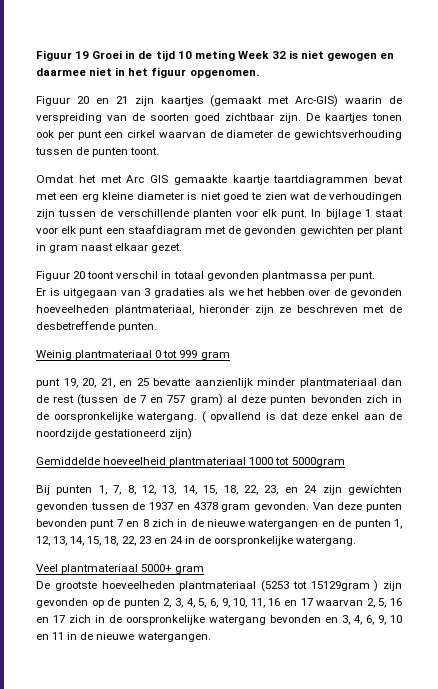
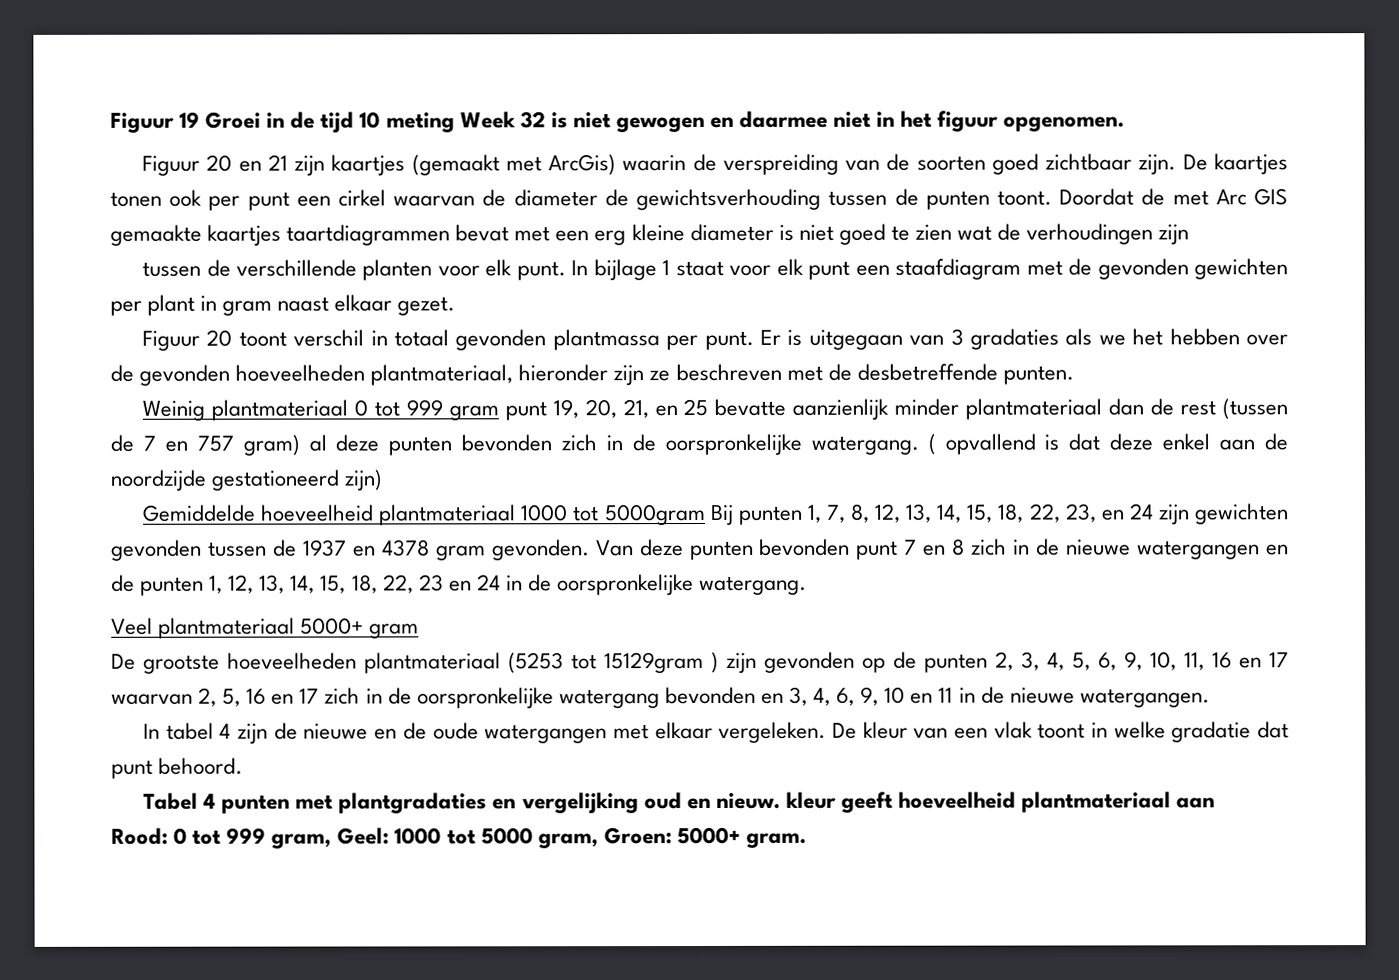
- Figuur 20 en 21 zijn kaartjes (gemaakt met Arc-GIS) waarin de verspreiding van de soorten goed zichtbaar zijn.
+ Figuur 20 en 21 zijn kaartjes (gemaakt met ArcGis) waarin de verspreiding van de soorten goed zichtbaar zijn.
- De kaartjes tonen ook per punt een cirkel waarvan de diameter de gewichtsverhouding tussen de punten toont.
- Omdat het met Arc GIS gemaakte kaartje taartdiagrammen bevat met een erg kleine diameter is niet goed te zien wat de verhoudingen zijn tussen de verschillende planten voor elk punt.
+ De kaartjes tonen ook per punt een cirkel waarvan de diameter de gewichtsverhouding tussen de punten toont. Doordat de met Arc GIS gemaakte kaartjes taartdiagrammen bevat met een erg kleine diameter is niet goed te zien wat de verhoudingen zijn
+ tussen de verschillende planten voor elk punt.
- Figuur 20 toont verschil in totaal gevonden plantmassa per punt.
- Er is uitgegaan van 3 gradaties als we het hebben over de gevonden hoeveelheden plantmateriaal, hieronder zijn ze beschreven met de desbetreffende punten.
+ Figuur 20 toont verschil in totaal gevonden plantmassa per punt. Er is uitgegaan van 3 gradaties als we het hebben over de gevonden hoeveelheden plantmateriaal, hieronder zijn ze beschreven met de desbetreffende punten.
- Weinig plantmateriaal 0 tot 999 gram
- punt 19, 20, 21, en 25 bevatte aanzienlijk minder plantmateriaal dan de rest (tussen de 7 en 757 gram) al deze punten bevonden zich in de oorspronkelijke watergang.
+ Weinig plantmateriaal 0 tot 999 gram punt 19, 20, 21, en 25 bevatte aanzienlijk minder plantmateriaal dan de rest (tussen de 7 en 757 gram) al deze punten bevonden zich in de oorspronkelijke watergang.
- Gemiddelde hoeveelheid plantmateriaal 1000 tot 5000gram
- Bij punten 1, 7, 8, 12, 13, 14, 15, 18, 22, 23, en 24 zijn gewichten gevonden tussen de 1937 en 4378 gram gevonden.
+ Gemiddelde hoeveelheid plantmateriaal 1000 tot 5000gram Bij punten 1, 7, 8, 12, 13, 14, 15, 18, 22, 23, en 24 zijn gewichten gevonden tussen de 1937 en 4378 gram gevonden.
+ In tabel 4 zijn de nieuwe en de oude watergangen met elkaar vergeleken. De kleur van een vlak toont in welke gradatie dat punt behoord.
+ Tabel 4 punten met plantgradaties en vergelijking oud en nieuw. kleur geeft hoeveelheid plantmateriaal aan
+ Rood: 0 tot 999 gram, Geel: 1000 tot 5000 gram, Groen: 5000+ gram.

